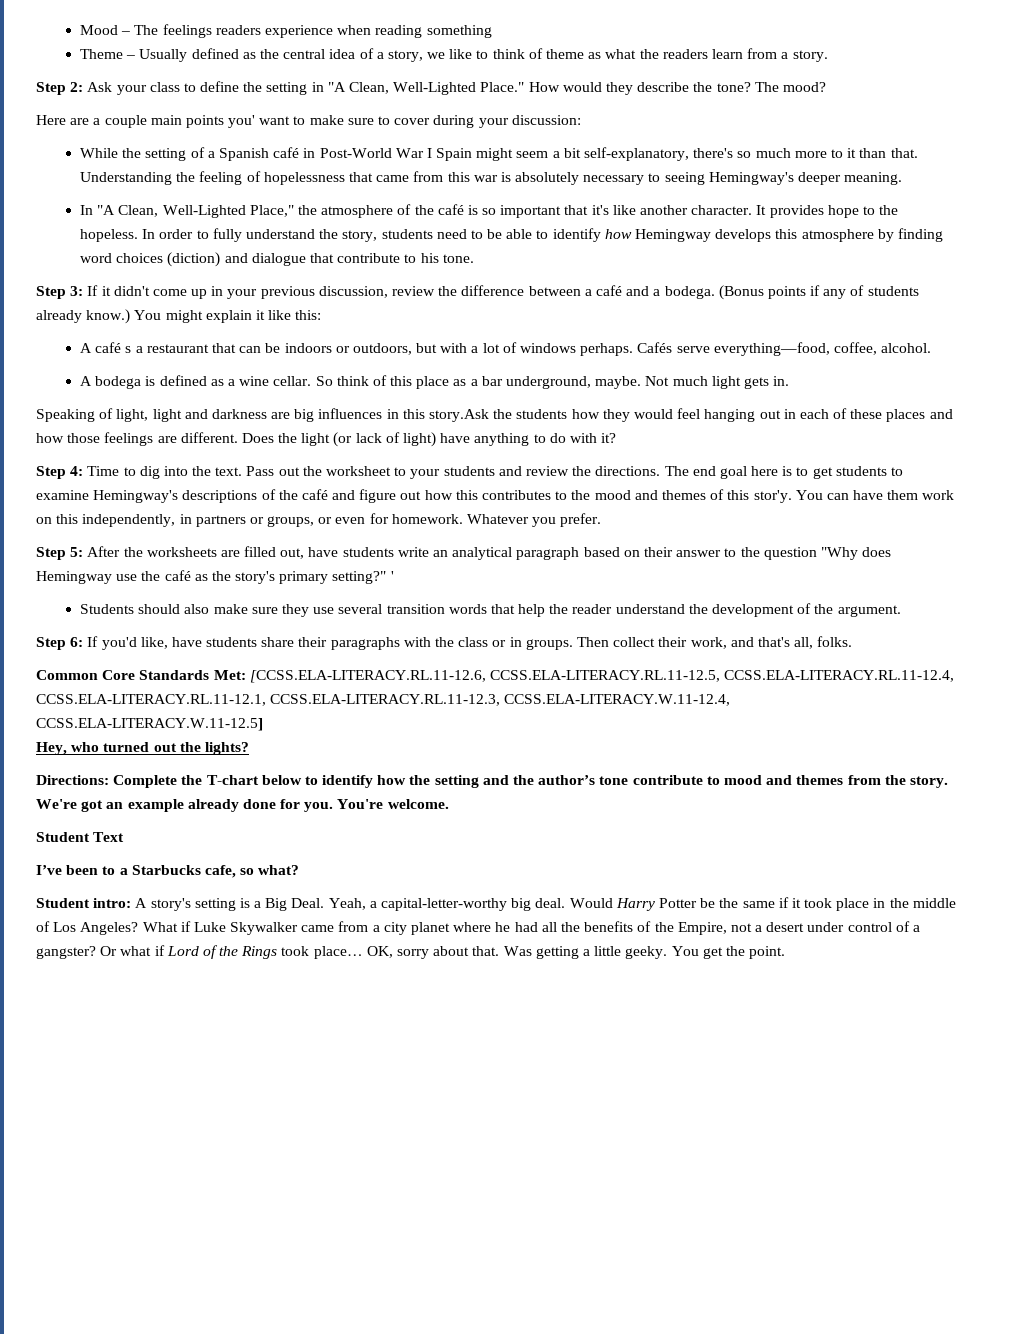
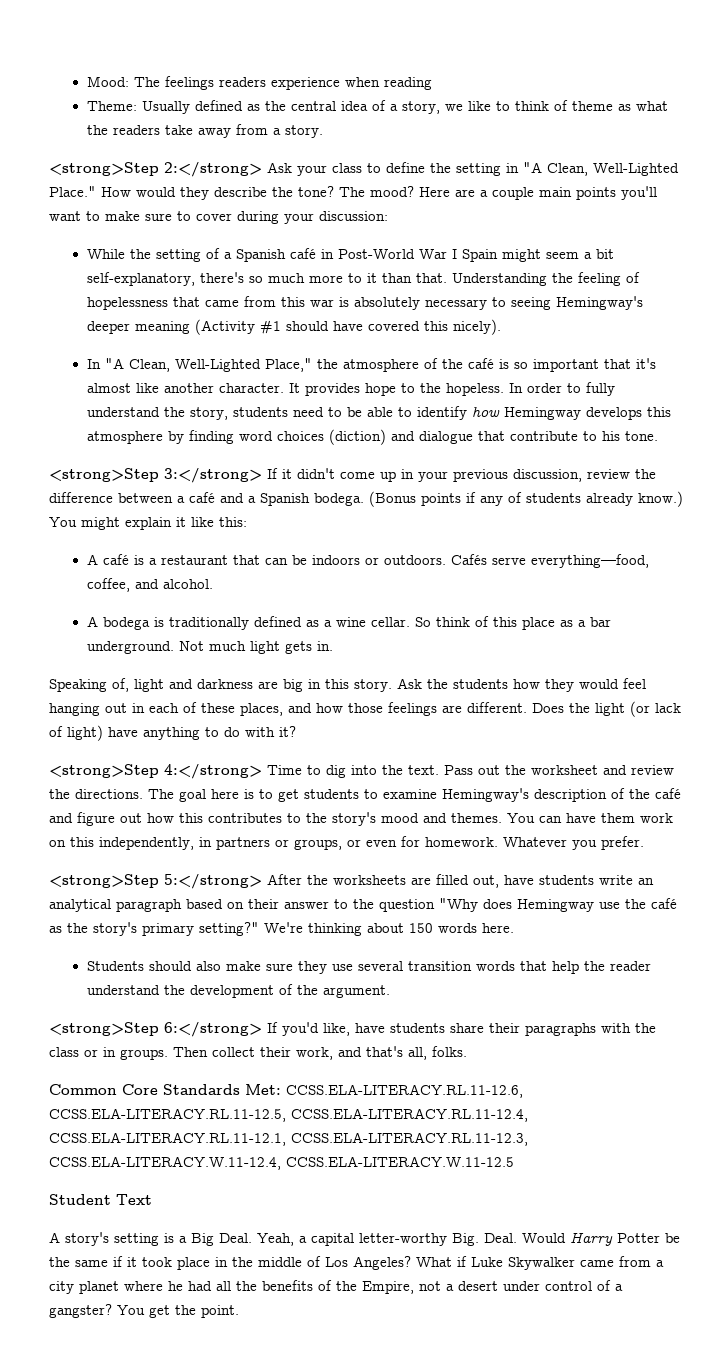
- Mood – The feelings readers experience when reading something
- Theme – Usually defined as the central idea of a story, we like to think of theme as what the readers learn from a story.
+ Mood: The feelings readers experience when reading
+ Theme: Usually defined as the central idea of a story, we like to think of theme as what the readers take away from a story.
- Step 2: Ask your class to define the setting in "A Clean, Well-Lighted Place."
+ <strong>Step 2:</strong> Ask your class to define the setting in "A Clean, Well-Lighted Place."
- The mood?
- Here are a couple main points you' want to make sure to cover during your discussion:
+ The mood? Here are a couple main points you'll want to make sure to cover during your discussion:
- Understanding the feeling of hopelessness that came from this war is absolutely necessary to seeing Hemingway's deeper meaning.
+ Understanding the feeling of hopelessness that came from this war is absolutely necessary to seeing Hemingway's deeper meaning (Activity #1 should have covered this nicely).
- In "A Clean, Well-Lighted Place," the atmosphere of the café is so important that it's like another character.
+ In "A Clean, Well-Lighted Place," the atmosphere of the café is so important that it's almost like another character.
- Step 3: If it didn't come up in your previous discussion, review the difference between a café and a bodega.
+ <strong>Step 3:</strong> If it didn't come up in your previous discussion, review the difference between a café and a Spanish bodega.
- A café s a restaurant that can be indoors or outdoors, but with a lot of windows perhaps.
+ A café is a restaurant that can be indoors or outdoors.
- Cafés serve everything—food, coffee, alcohol.
+ Cafés serve everything—food, coffee, and alcohol.
- A bodega is defined as a wine cellar.
+ A bodega is traditionally defined as a wine cellar.
- So think of this place as a bar underground, maybe.
+ So think of this place as a bar underground.
- Speaking of light, light and darkness are big influences in this story.Ask the students how they would feel hanging out in each of these places and how those feelings are different.
+ Speaking of, light and darkness are big in this story. Ask the students how they would feel hanging out in each of these places, and how those feelings are different.
- Step 4: Time to dig into the text.
+ <strong>Step 4:</strong> Time to dig into the text.
- Pass out the worksheet to your students and review the directions.
+ Pass out the worksheet and review the directions.
- The end goal here is to get students to examine Hemingway's descriptions of the café and figure out how this contributes to the mood and themes of this stor'y.
+ The goal here is to get students to examine Hemingway's description of the café and figure out how this contributes to the story's mood and themes.
- Step 5: After the worksheets are filled out, have students write an analytical paragraph based on their answer to the question "Why does Hemingway use the café as the story's primary setting?"
+ <strong>Step 5:</strong> After the worksheets are filled out, have students write an analytical paragraph based on their answer to the question "Why does Hemingway use the café as the story's primary setting?"
- '
+ We're thinking about 150 words here.
- Step 6: If you'd like, have students share their paragraphs with the class or in groups.
+ <strong>Step 6:</strong> If you'd like, have students share their paragraphs with the class or in groups.
- Common Core Standards Met: [CCSS.ELA-LITERACY.RL.11-12.6, CCSS.ELA-LITERACY.RL.11-12.5, CCSS.ELA-LITERACY.RL.11-12.4, CCSS.ELA-LITERACY.RL.11-12.1, CCSS.ELA-LITERACY.RL.11-12.3, CCSS.ELA-LITERACY.W.11-12.4, CCSS.ELA-LITERACY.W.11-12.5]
- Hey, who turned out the lights?
- Directions: Complete the T-chart below to identify how the setting and the author’s tone contribute to mood and themes from the story. We're got an example already done for you. You're welcome.
+ Common Core Standards Met: CCSS.ELA-LITERACY.RL.11-12.6, CCSS.ELA-LITERACY.RL.11-12.5, CCSS.ELA-LITERACY.RL.11-12.4, CCSS.ELA-LITERACY.RL.11-12.1, CCSS.ELA-LITERACY.RL.11-12.3, CCSS.ELA-LITERACY.W.11-12.4, CCSS.ELA-LITERACY.W.11-12.5
  Student Text
- I’ve been to a Starbucks cafe, so what?
- Student intro: A story's setting is a Big Deal.
+ A story's setting is a Big Deal.
- Yeah, a capital-letter-worthy big deal.
+ Yeah, a capital letter-worthy Big. Deal.
- Or what if Lord of the Rings took place… OK, sorry about that. Was getting a little geeky.

